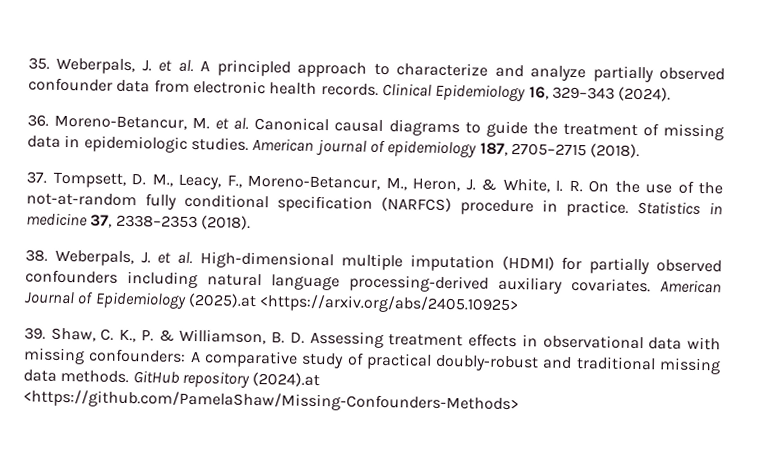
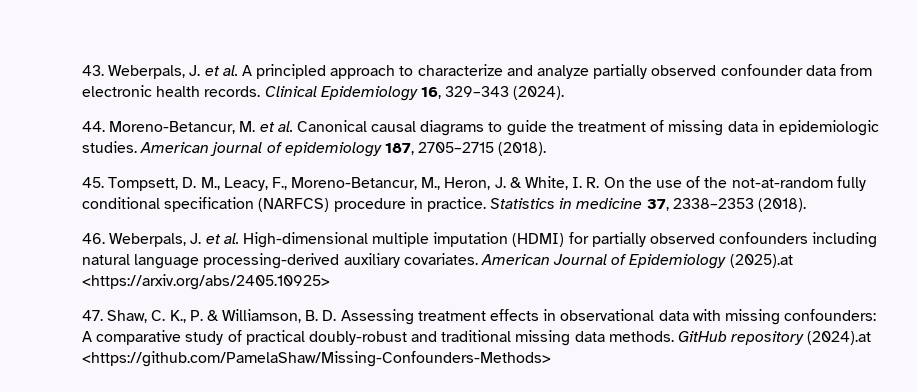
- 35. Weberpals, J. et al. A principled approach to characterize and analyze partially observed confounder data from electronic health records.
+ 43. Weberpals, J. et al. A principled approach to characterize and analyze partially observed confounder data from electronic health records.
- 36. Moreno-Betancur, M. et al. Canonical causal diagrams to guide the treatment of missing data in epidemiologic studies.
+ 44. Moreno-Betancur, M. et al. Canonical causal diagrams to guide the treatment of missing data in epidemiologic studies.
- 37. Tompsett, D. M., Leacy, F., Moreno-Betancur, M., Heron, J. & White, I. R. On the use of the not-at-random fully conditional specification (NARFCS) procedure in practice.
+ 45. Tompsett, D. M., Leacy, F., Moreno-Betancur, M., Heron, J. & White, I. R. On the use of the not-at-random fully conditional specification (NARFCS) procedure in practice.
- 38. Weberpals, J. et al. High-dimensional multiple imputation (HDMI) for partially observed confounders including natural language processing-derived auxiliary covariates.
+ 46. Weberpals, J. et al. High-dimensional multiple imputation (HDMI) for partially observed confounders including natural language processing-derived auxiliary covariates.
- 39. Shaw, C. K., P. & Williamson, B. D. Assessing treatment effects in observational data with missing confounders: A comparative study of practical doubly-robust and traditional missing data methods.
+ 47. Shaw, C. K., P. & Williamson, B. D. Assessing treatment effects in observational data with missing confounders: A comparative study of practical doubly-robust and traditional missing data methods.

